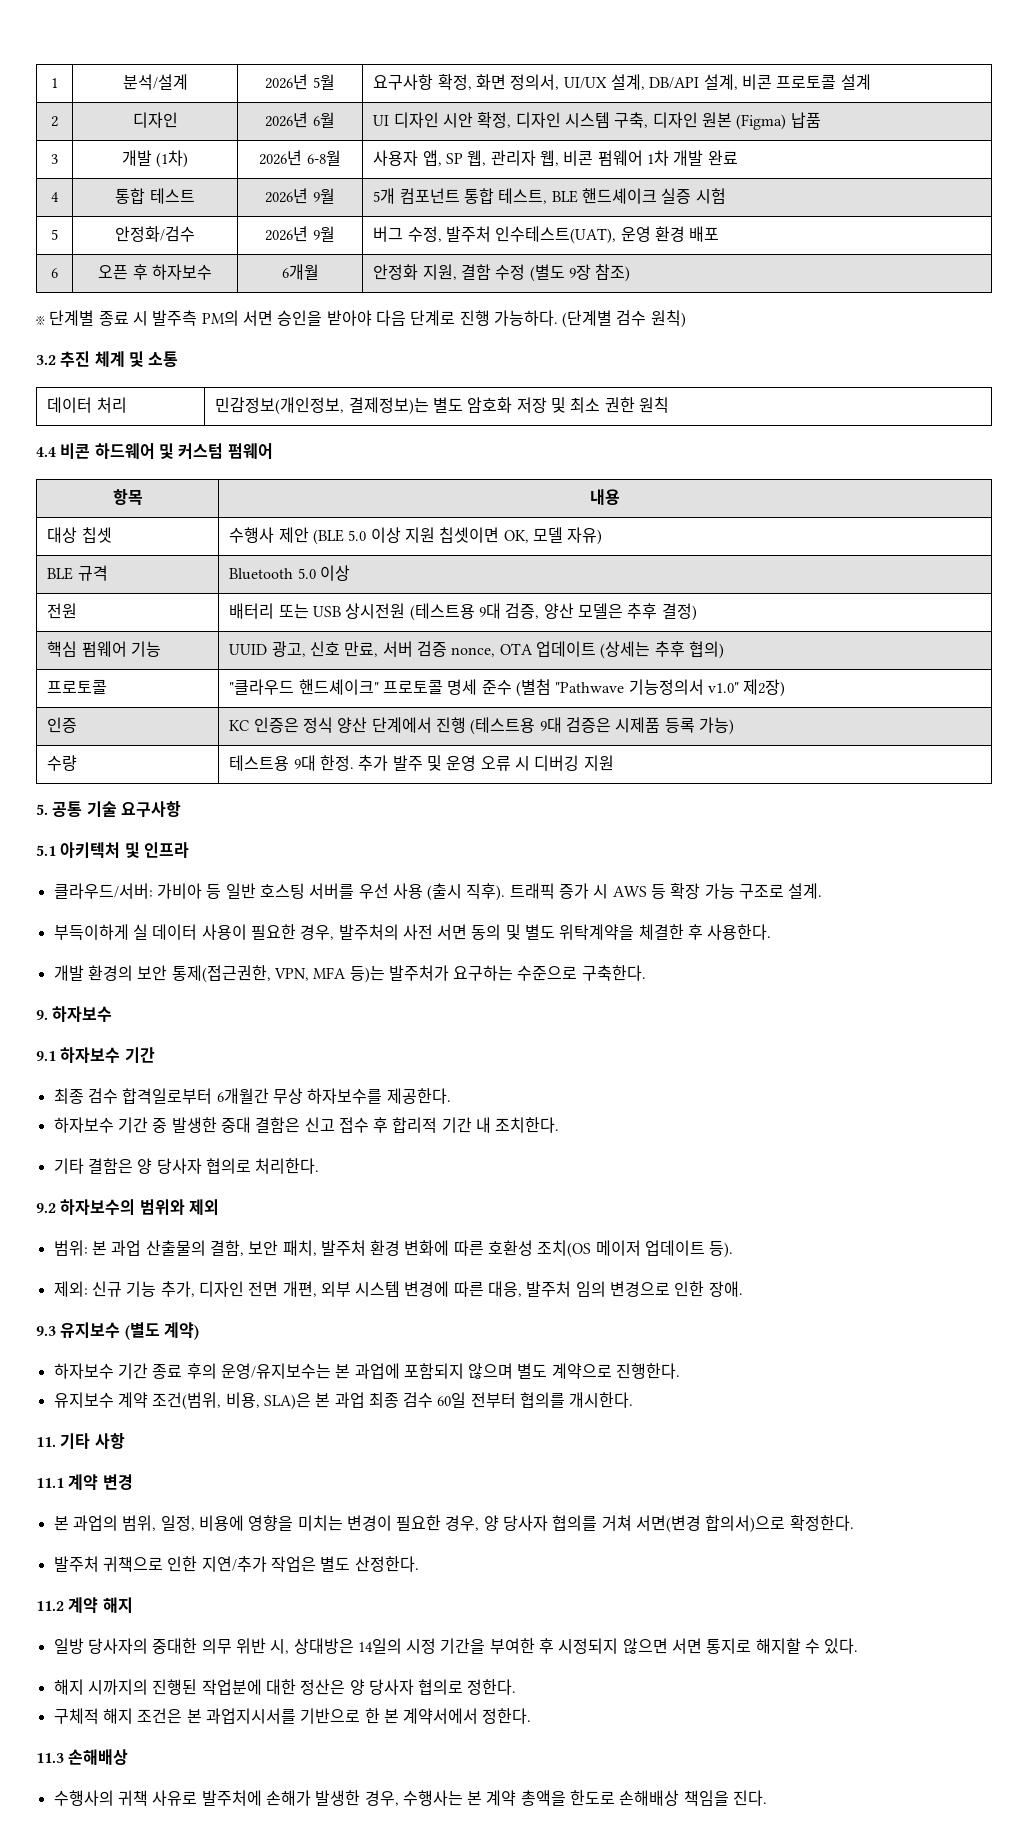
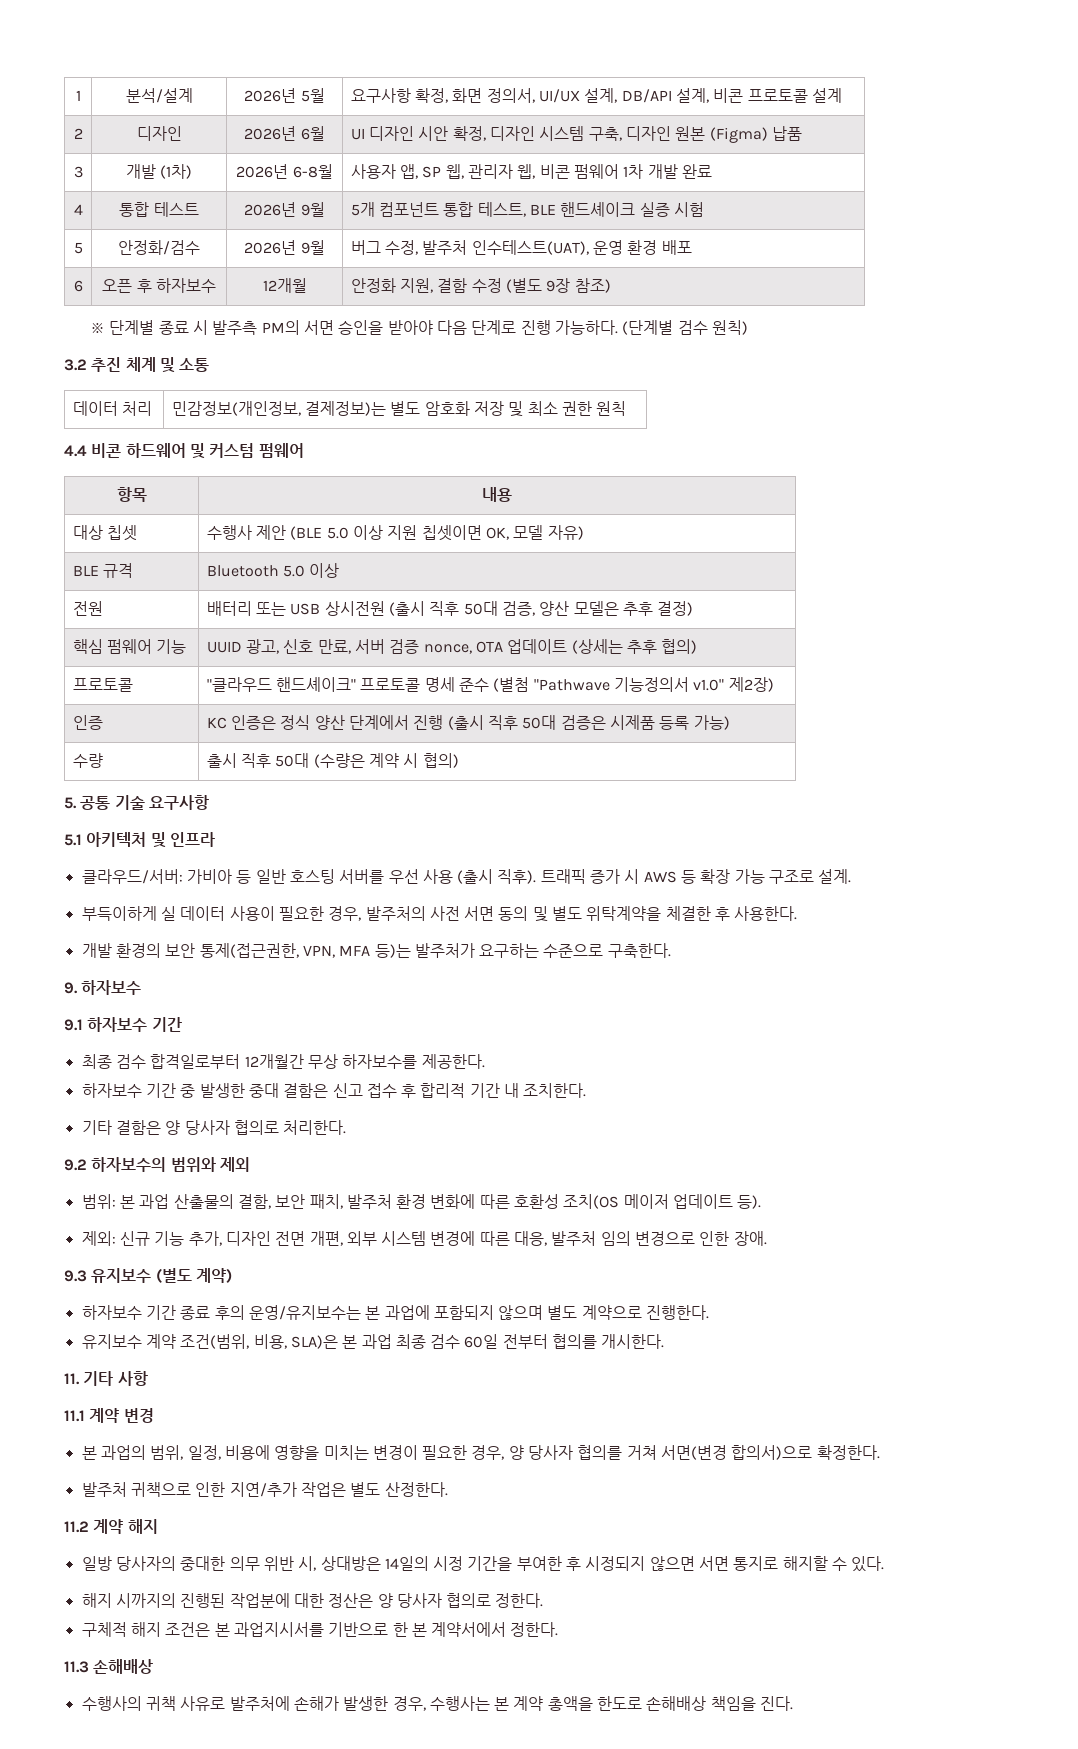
- 6 | 오픈 후 하자보수 | 6개월 | 안정화 지원, 결함 수정 (별도 9장 참조)
+ 6 | 오픈 후 하자보수 | 12개월 | 안정화 지원, 결함 수정 (별도 9장 참조)
- 전원 | 배터리 또는 USB 상시전원 (테스트용 9대 검증, 양산 모델은 추후 결정)
+ 전원 | 배터리 또는 USB 상시전원 (출시 직후 50대 검증, 양산 모델은 추후 결정)
- 인증 | KC 인증은 정식 양산 단계에서 진행 (테스트용 9대 검증은 시제품 등록 가능)
+ 인증 | KC 인증은 정식 양산 단계에서 진행 (출시 직후 50대 검증은 시제품 등록 가능)
- 수량 | 테스트용 9대 한정. 추가 발주 및 운영 오류 시 디버깅 지원
+ 수량 | 출시 직후 50대 (수량은 계약 시 협의)
- 최종 검수 합격일로부터 6개월간 무상 하자보수를 제공한다.
+ 최종 검수 합격일로부터 12개월간 무상 하자보수를 제공한다.

